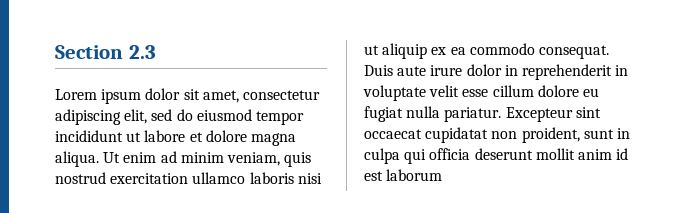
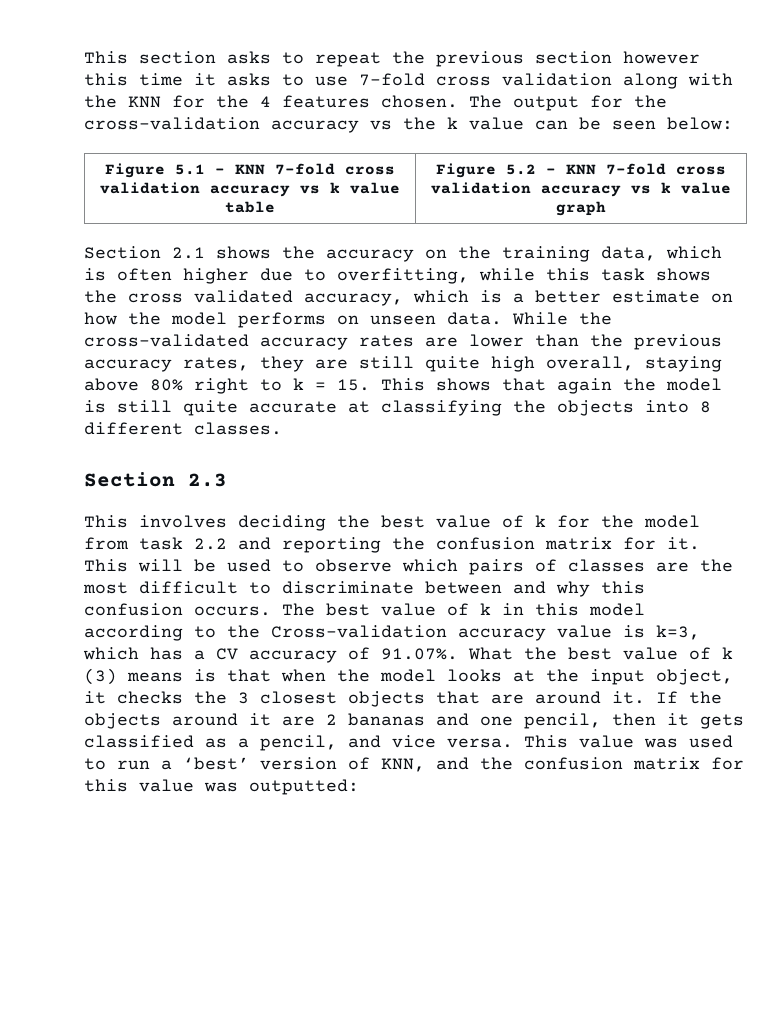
+ This section asks to repeat the previous section however this time it asks to use 7-fold cross validation along with the KNN for the 4 features chosen. The output for the cross-validation accuracy vs the k value can be seen below:
+ Figure 5.1 - KNN 7-fold cross validation accuracy vs k value table | Figure 5.2 – KNN 7-fold cross validation accuracy vs k value graph
+ Section 2.1 shows the accuracy on the training data, which is often higher due to overfitting, while this task shows the cross validated accuracy, which is a better estimate on how the model performs on unseen data. While the cross-validated accuracy rates are lower than the previous accuracy rates, they are still quite high overall, staying above 80% right to k = 15. This shows that again the model is still quite accurate at classifying the objects into 8 different classes.
  Section 2.3
- Lorem ipsum dolor sit amet, consectetur adipiscing elit, sed do eiusmod tempor incididunt ut labore et dolore magna aliqua. Ut enim ad minim veniam, quis nostrud exercitation ullamco laboris nisi ut aliquip ex ea commodo consequat. Duis aute irure dolor in reprehenderit in voluptate velit esse cillum dolore eu fugiat nulla pariatur. Excepteur sint occaecat cupidatat non proident, sunt in culpa qui officia deserunt mollit anim id est laborum
+ This involves deciding the best value of k for the model from task 2.2 and reporting the confusion matrix for it. This will be used to observe which pairs of classes are the most difficult to discriminate between and why this confusion occurs. The best value of k in this model according to the Cross-validation accuracy value is k=3, which has a CV accuracy of 91.07%. What the best value of k (3) means is that when the model looks at the input object, it checks the 3 closest objects that are around it. If the objects around it are 2 bananas and one pencil, then it gets classified as a pencil, and vice versa. This value was used to run a ‘best’ version of KNN, and the confusion matrix for this value was outputted:

